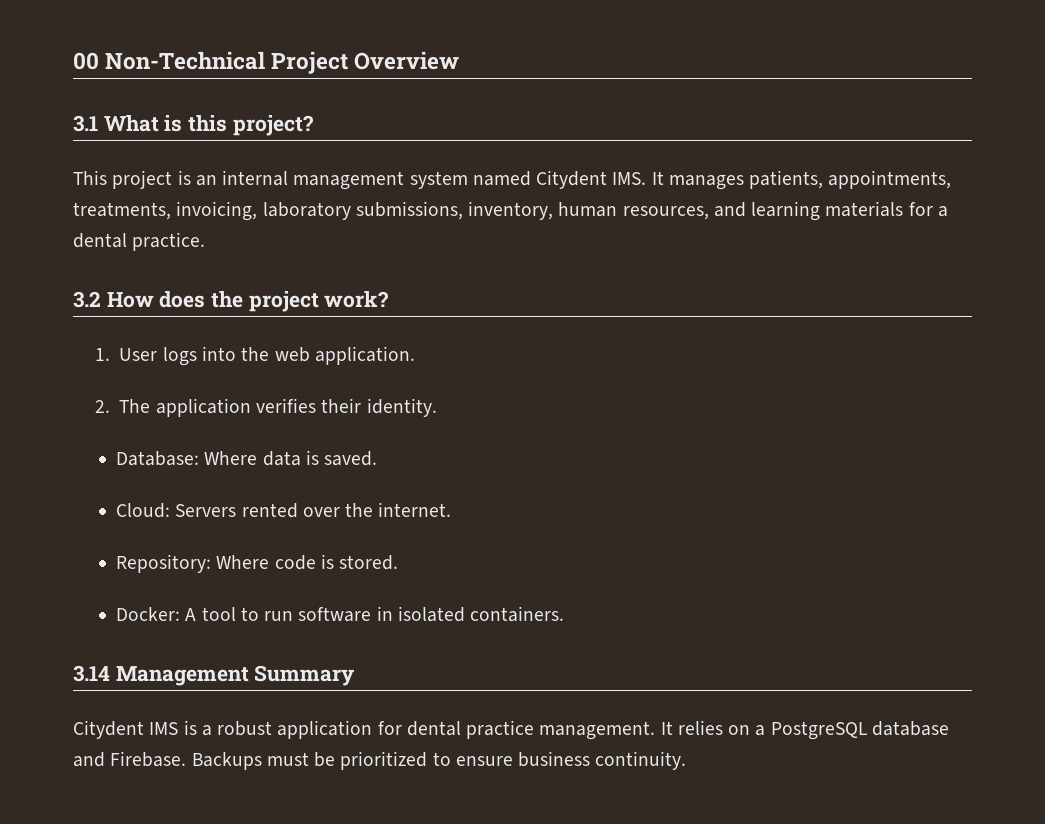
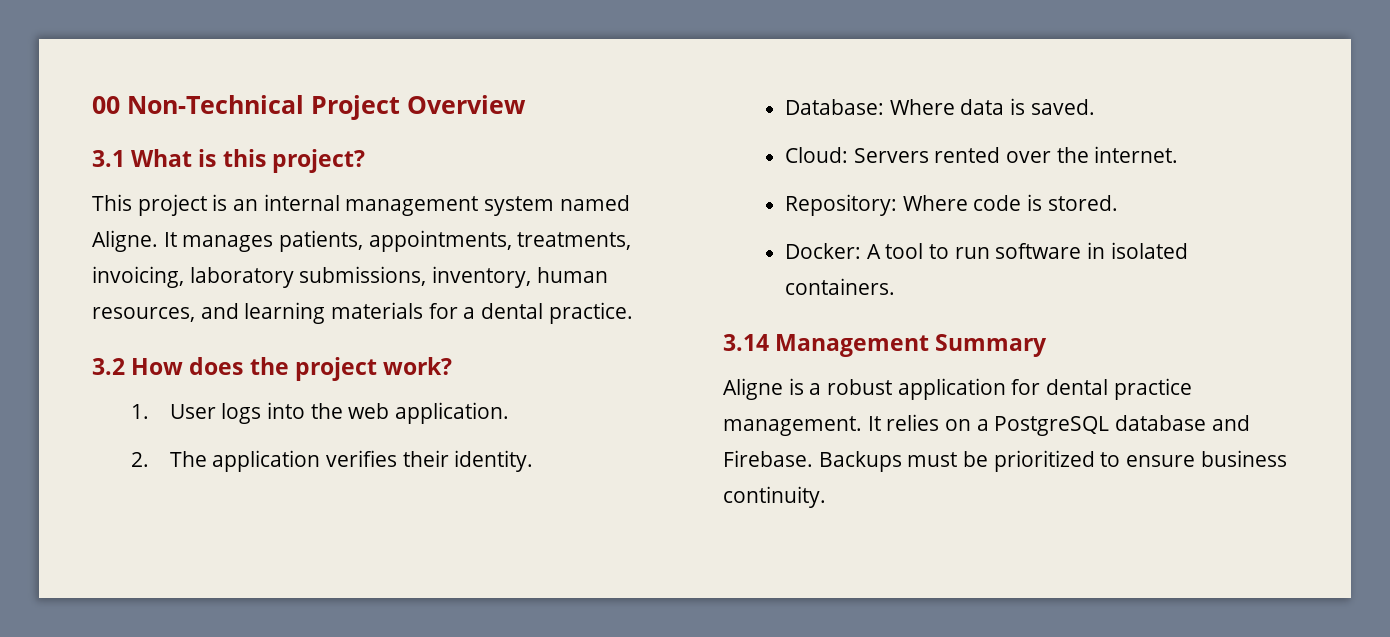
- This project is an internal management system named Citydent IMS. It manages patients, appointments, treatments, invoicing, laboratory submissions, inventory, human resources, and learning materials for a dental practice.
+ This project is an internal management system named Aligne. It manages patients, appointments, treatments, invoicing, laboratory submissions, inventory, human resources, and learning materials for a dental practice.
- Citydent IMS is a robust application for dental practice management.
+ Aligne is a robust application for dental practice management.

